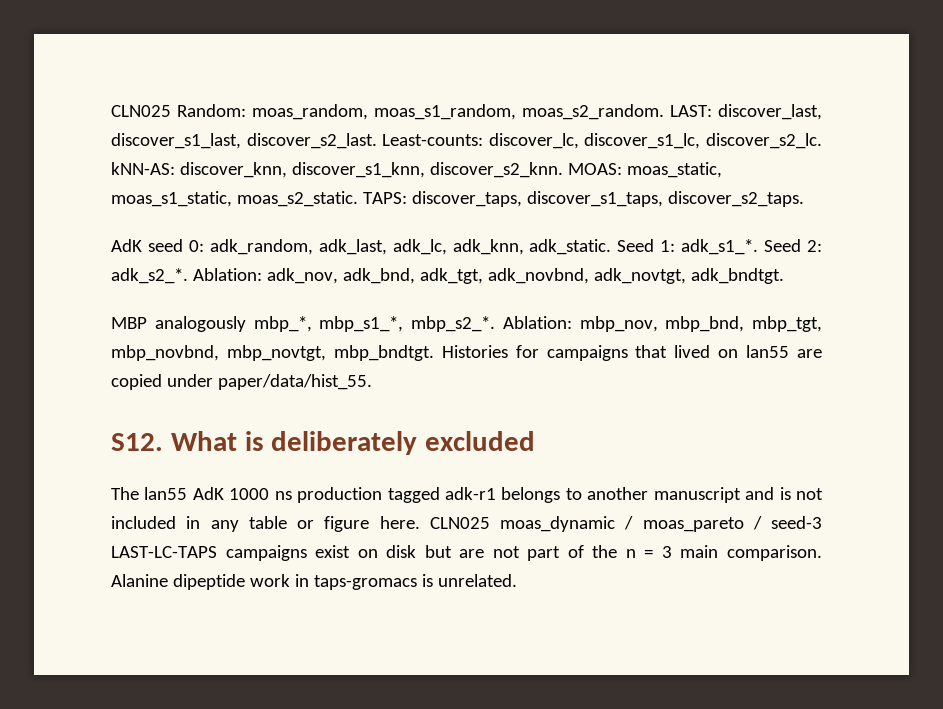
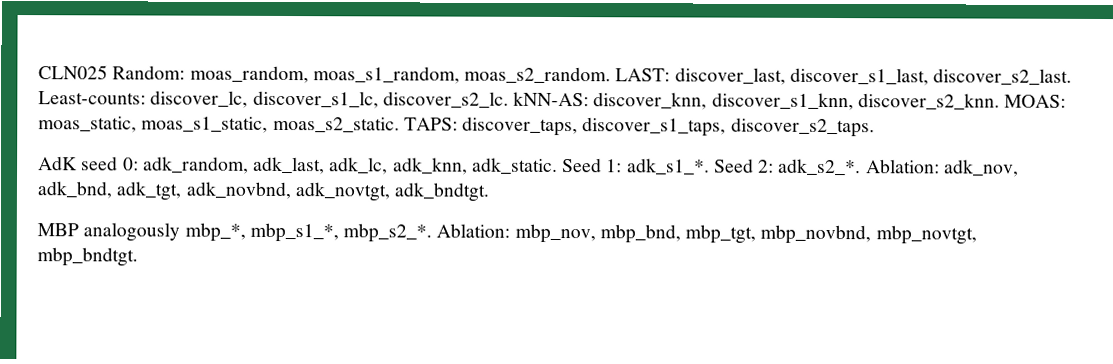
- Histories for campaigns that lived on lan55 are copied under paper/data/hist_55.
- S12. What is deliberately excluded
- The lan55 AdK 1000 ns production tagged adk-r1 belongs to another manuscript and is not included in any table or figure here. CLN025 moas_dynamic / moas_pareto / seed-3 LAST-LC-TAPS campaigns exist on disk but are not part of the n = 3 main comparison. Alanine dipeptide work in taps-gromacs is unrelated.

